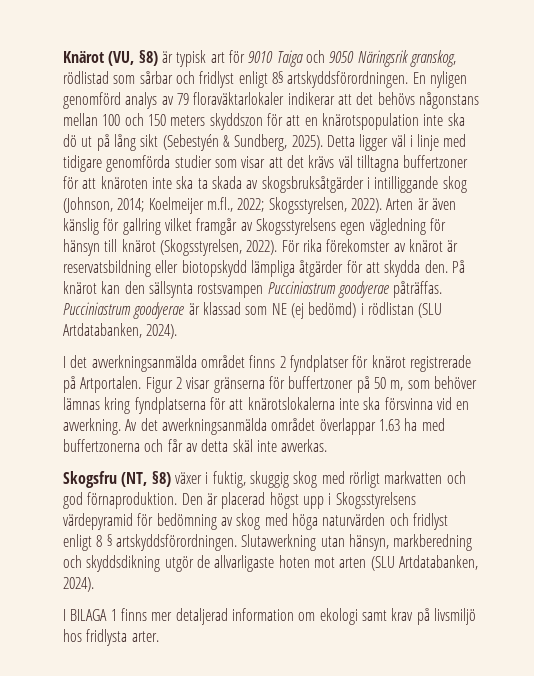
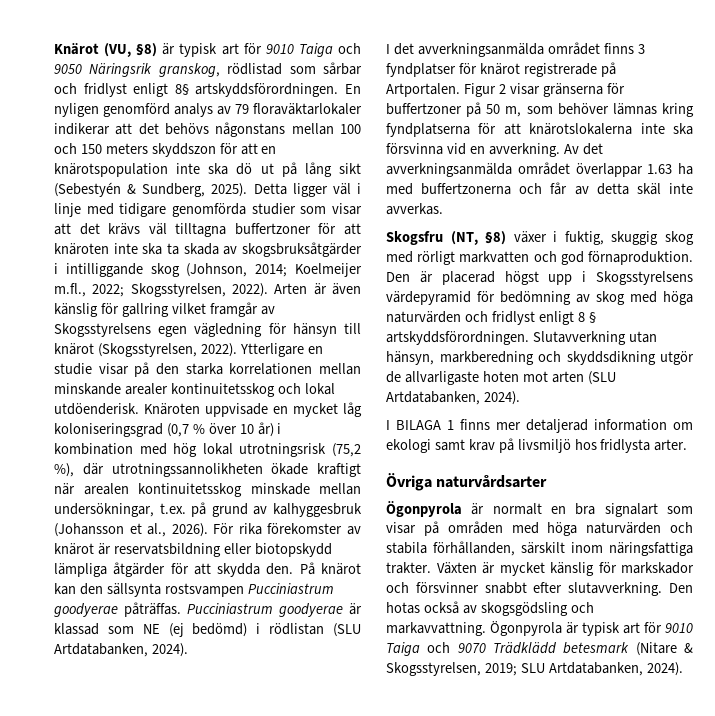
+ Ytterligare en studie visar på den starka korrelationen mellan minskande arealer kontinuitetsskog och lokal utdöenderisk. Knäroten uppvisade en mycket låg koloniseringsgrad (0,7 % över 10 år) i kombination med hög lokal utrotningsrisk (75,2 %), där utrotningssannolikheten ökade kraftigt när arealen kontinuitetsskog minskade mellan undersökningar, t.ex. på grund av kalhyggesbruk (Johansson et al., 2026).
- I det avverkningsanmälda området finns 2 fyndplatser för knärot registrerade på Artportalen.
+ I det avverkningsanmälda området finns 3 fyndplatser för knärot registrerade på Artportalen.
+ Övriga naturvårdsarter
+ Ögonpyrola är normalt en bra signalart som visar på områden med höga naturvärden och stabila förhållanden, särskilt inom näringsfattiga trakter. Växten är mycket känslig för markskador och försvinner snabbt efter slutavverkning. Den hotas också av skogsgödsling och markavvattning. Ögonpyrola är typisk art för 9010 Taiga och 9070 Trädklädd betesmark (Nitare & Skogsstyrelsen, 2019; SLU Artdatabanken, 2024).

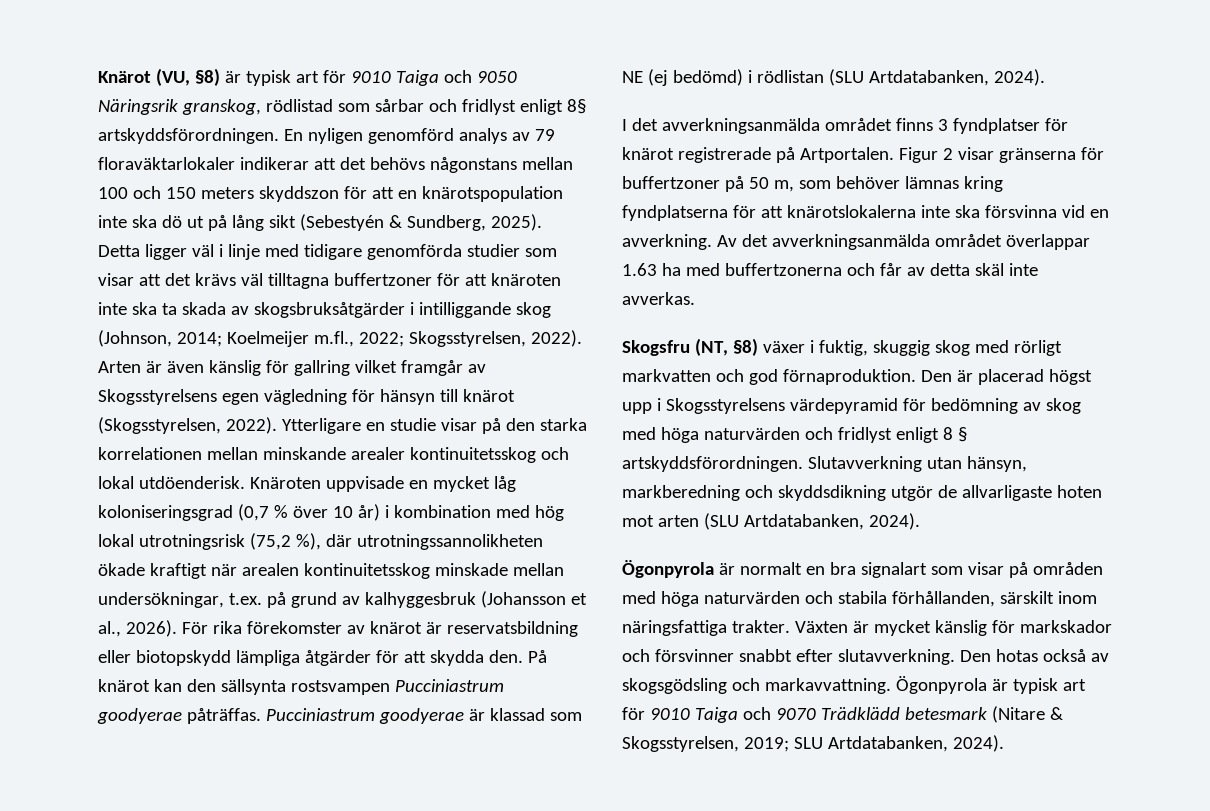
- I BILAGA 1 finns mer detaljerad information om ekologi samt krav på livsmiljö hos fridlysta arter.
- Övriga naturvårdsarter

